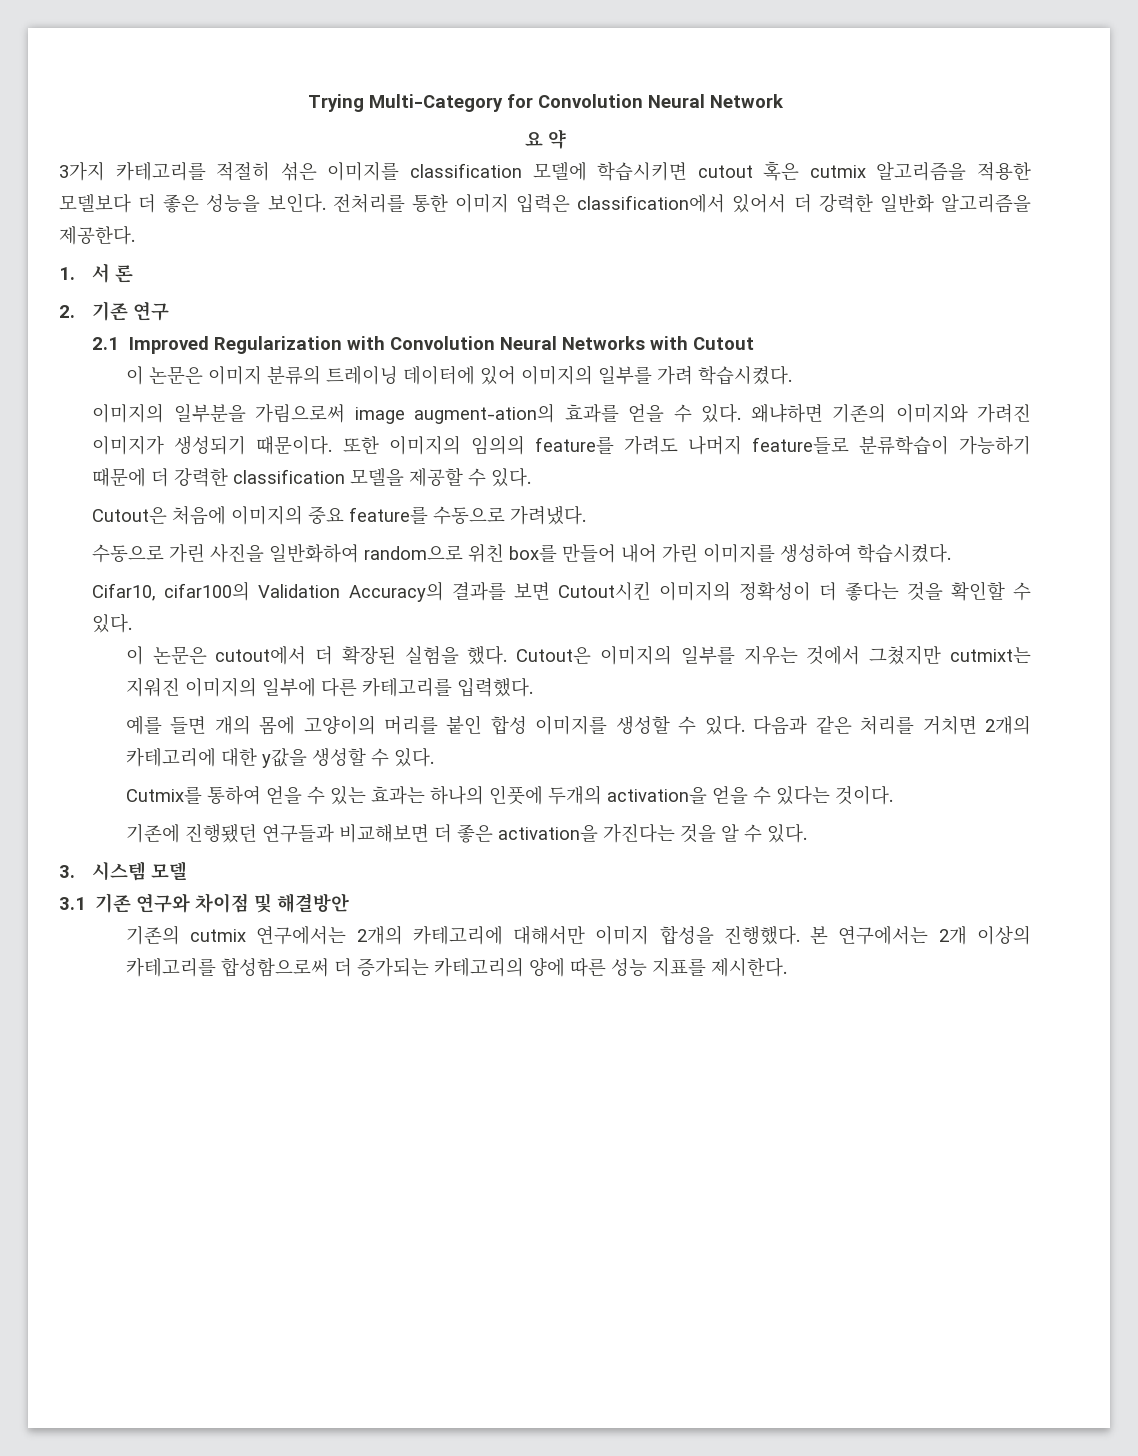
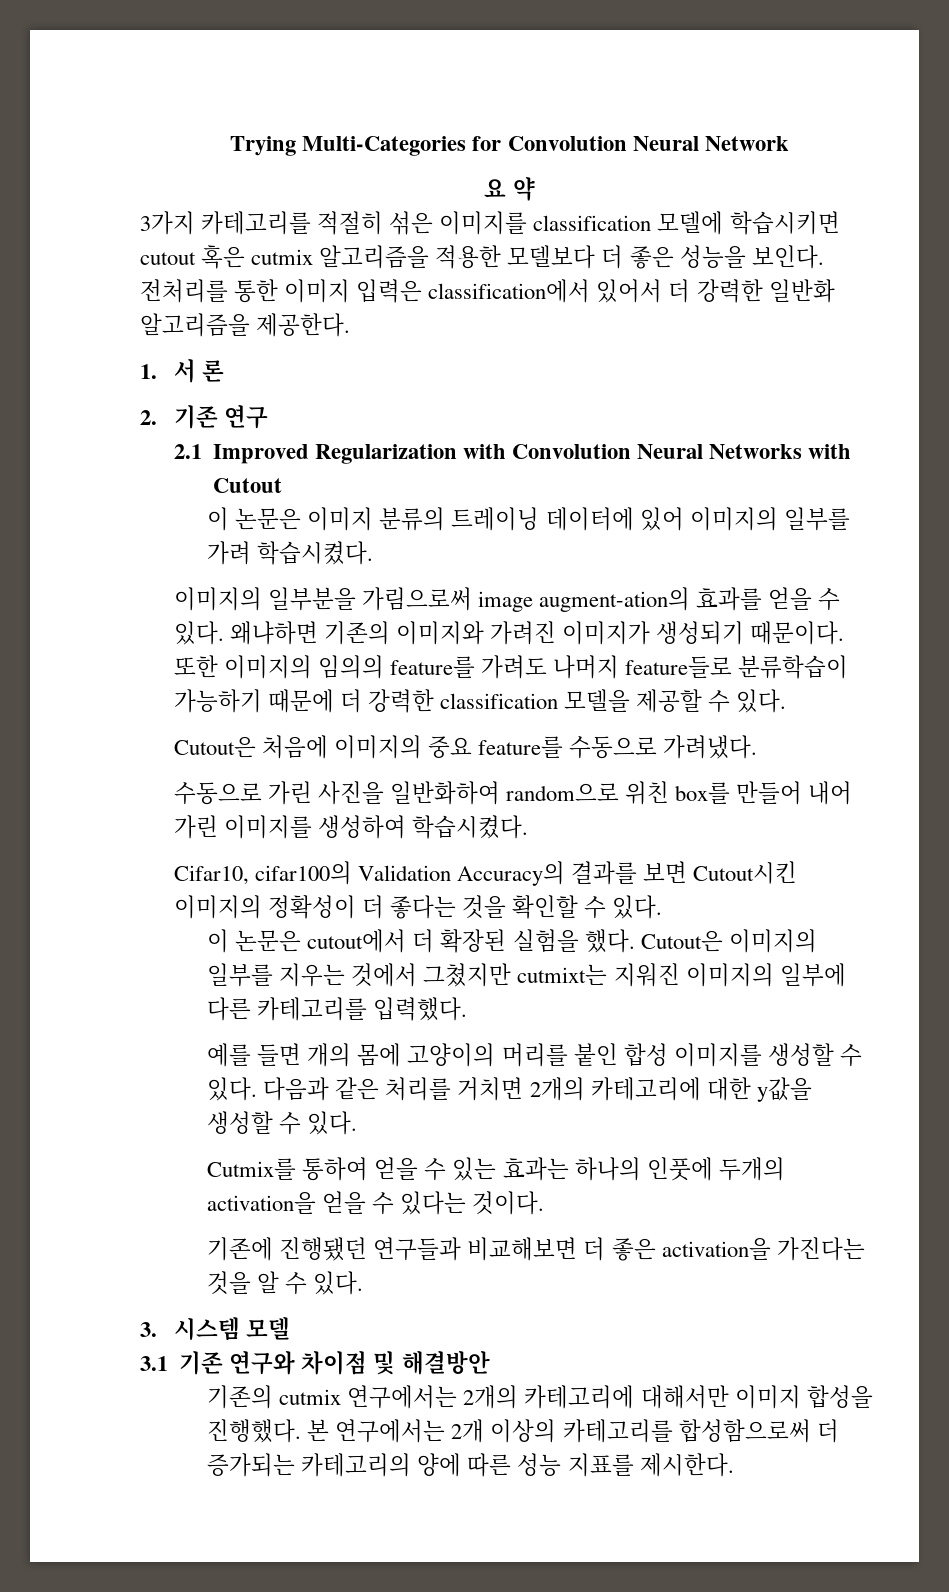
- Trying Multi-Category for Convolution Neural Network
+ Trying Multi-Categories for Convolution Neural Network

